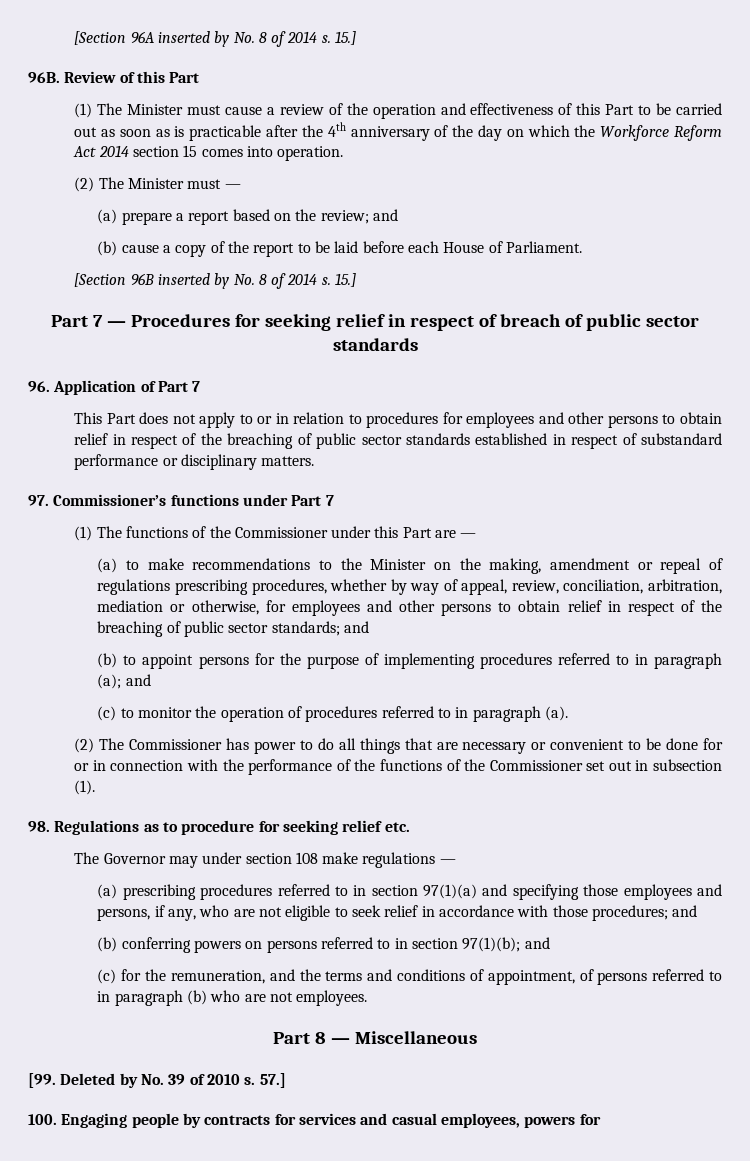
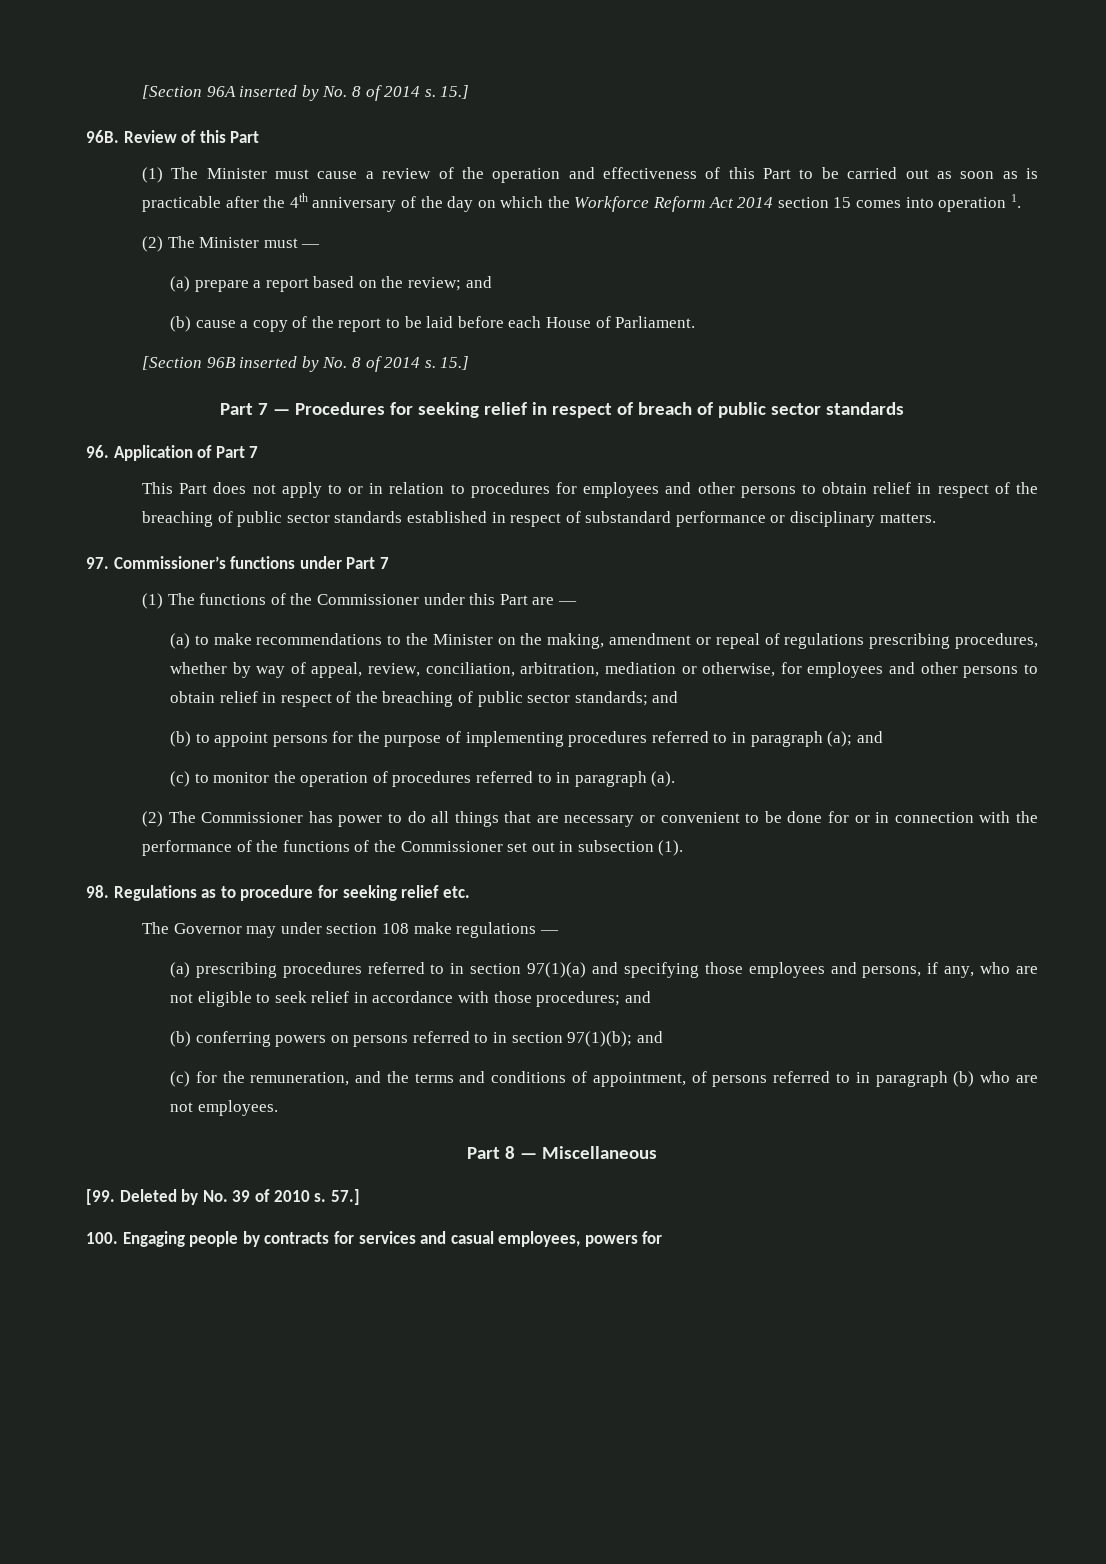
- (1) The Minister must cause a review of the operation and effectiveness of this Part to be carried out as soon as is practicable after the 4th anniversary of the day on which the Workforce Reform Act 2014 section 15 comes into operation.
+ (1) The Minister must cause a review of the operation and effectiveness of this Part to be carried out as soon as is practicable after the 4th anniversary of the day on which the Workforce Reform Act 2014 section 15 comes into operation 1.

